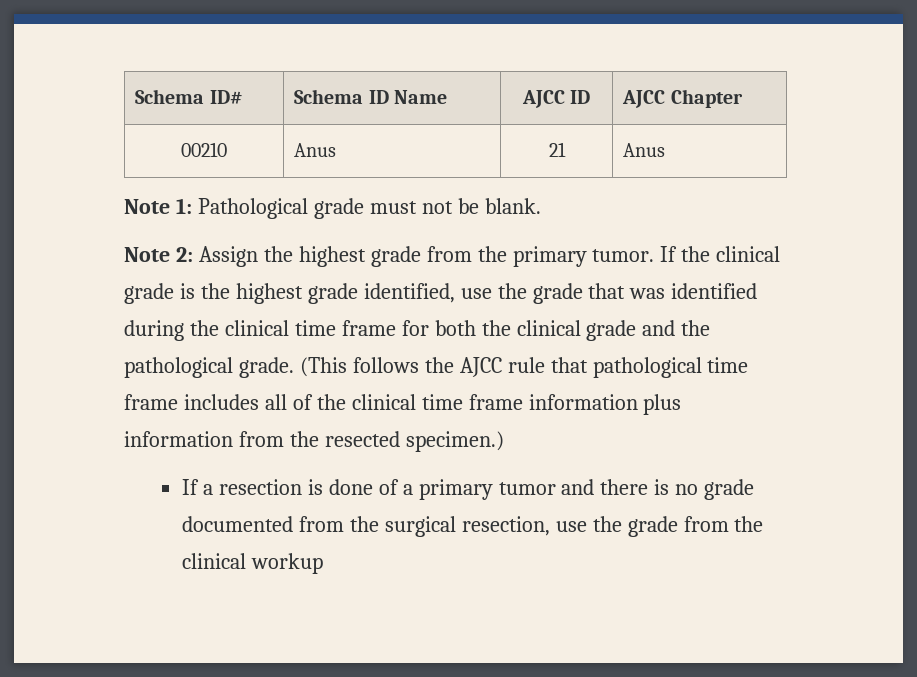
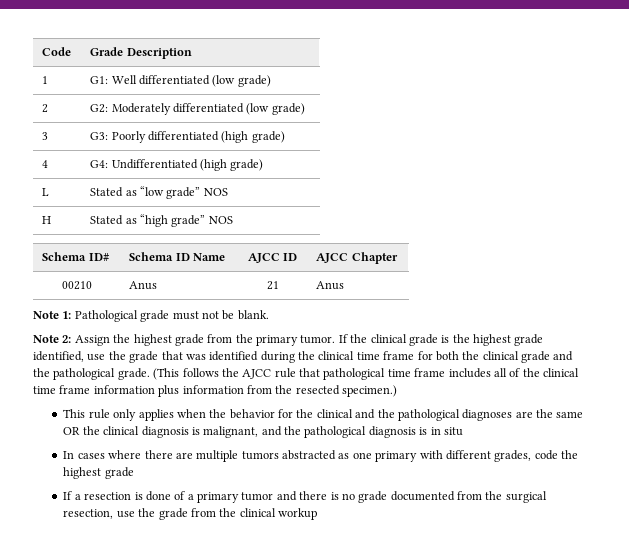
+ Code | Grade Description
+ 1 | G1: Well differentiated (low grade)
+ 2 | G2: Moderately differentiated (low grade)
+ 3 | G3: Poorly differentiated (high grade)
+ 4 | G4: Undifferentiated (high grade)
+ L | Stated as “low grade” NOS
+ H | Stated as “high grade” NOS
+ This rule only applies when the behavior for the clinical and the pathological diagnoses are the same OR the clinical diagnosis is malignant, and the pathological diagnosis is in situ
+ In cases where there are multiple tumors abstracted as one primary with different grades, code the highest grade

